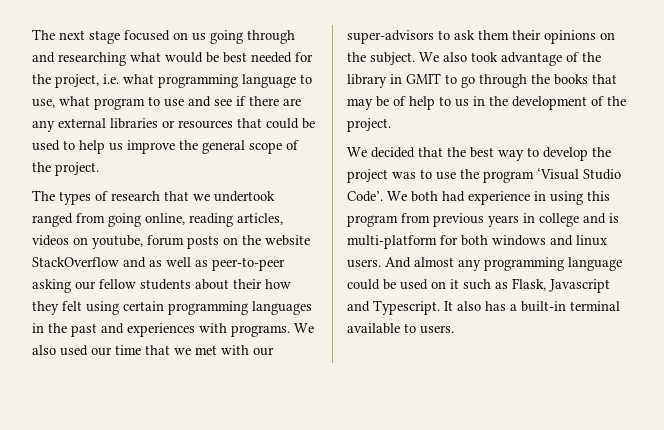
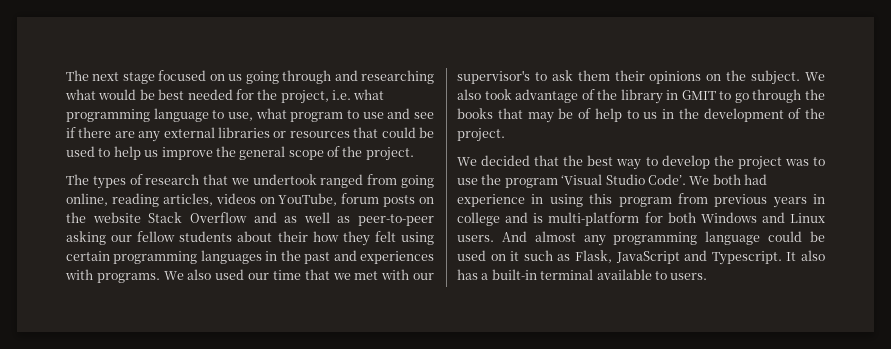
- The types of research that we undertook ranged from going online, reading articles, videos on youtube, forum posts on the website StackOverflow and as well as peer-to-peer asking our fellow students about their how they felt using certain programming languages in the past and experiences with programs.
+ The types of research that we undertook ranged from going online, reading articles, videos on YouTube, forum posts on the website Stack Overflow and as well as peer-to-peer asking our fellow students about their how they felt using certain programming languages in the past and experiences with programs.
- We also used our time that we met with our super-advisors to ask them their opinions on the subject.
+ We also used our time that we met with our supervisor's to ask them their opinions on the subject.
- We both had experience in using this program from previous years in college and is multi-platform for both windows and linux users.
+ We both had experience in using this program from previous years in college and is multi-platform for both Windows and Linux users.
- And almost any programming language could be used on it such as Flask, Javascript and Typescript.
+ And almost any programming language could be used on it such as Flask, JavaScript and Typescript.

